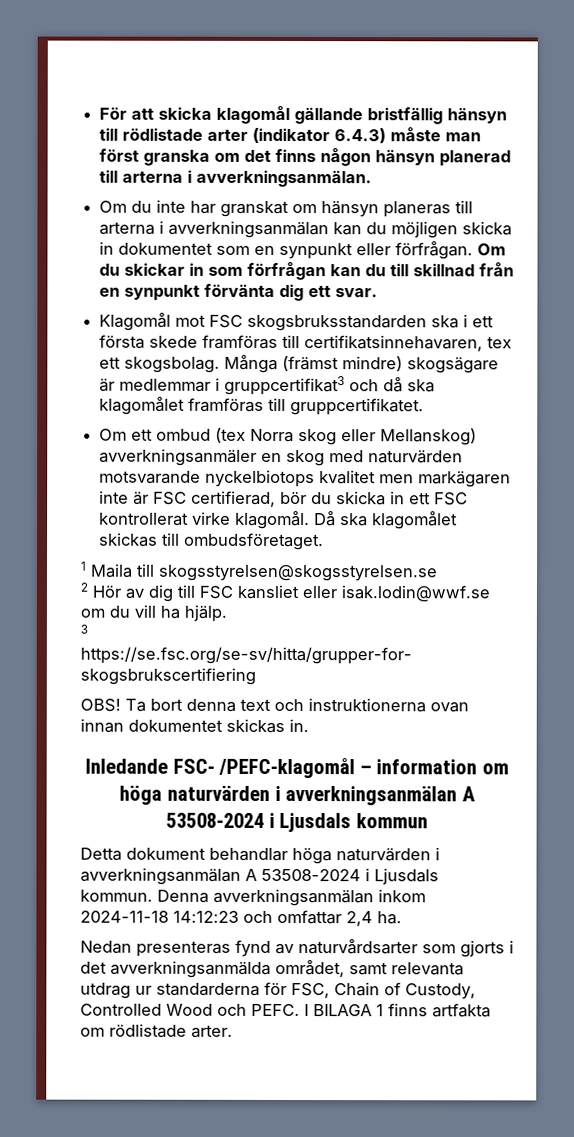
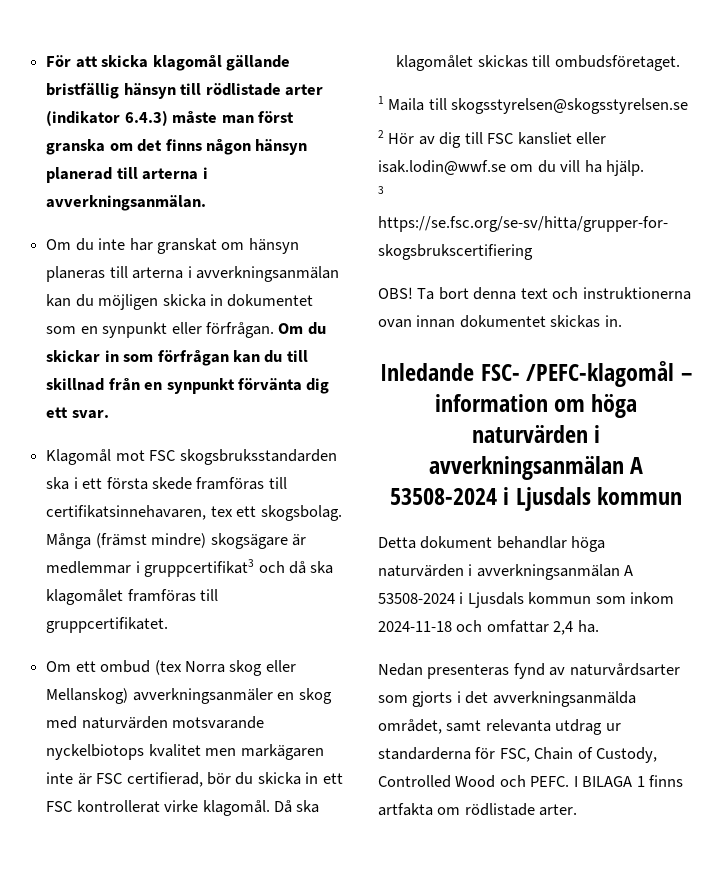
- Detta dokument behandlar höga naturvärden i avverkningsanmälan A 53508-2024 i Ljusdals kommun. Denna avverkningsanmälan inkom 2024-11-18 14:12:23 och omfattar 2,4 ha.
+ Detta dokument behandlar höga naturvärden i avverkningsanmälan A 53508-2024 i Ljusdals kommun som inkom 2024-11-18 och omfattar 2,4 ha.

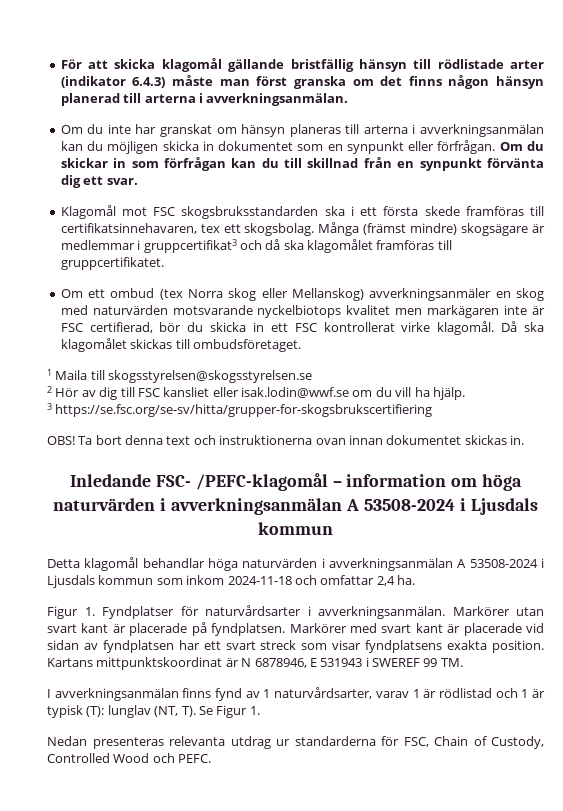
- Detta dokument behandlar höga naturvärden i avverkningsanmälan A 53508-2024 i Ljusdals kommun som inkom 2024-11-18 och omfattar 2,4 ha.
+ Detta klagomål behandlar höga naturvärden i avverkningsanmälan A 53508-2024 i Ljusdals kommun som inkom 2024-11-18 och omfattar 2,4 ha.
- Nedan presenteras fynd av naturvårdsarter som gjorts i det avverkningsanmälda området, samt relevanta utdrag ur standarderna för FSC, Chain of Custody, Controlled Wood och PEFC. I BILAGA 1 finns artfakta om rödlistade arter.
+ Figur 1. Fyndplatser för naturvårdsarter i avverkningsanmälan. Markörer utan svart kant är placerade på fyndplatsen. Markörer med svart kant är placerade vid sidan av fyndplatsen har ett svart streck som visar fyndplatsens exakta position. Kartans mittpunktskoordinat är N 6878946, E 531943 i SWEREF 99 TM.
+ I avverkningsanmälan finns fynd av 1 naturvårdsarter, varav 1 är rödlistad och 1 är typisk (T): lunglav (NT, T). Se Figur 1.
+ Nedan presenteras relevanta utdrag ur standarderna för FSC, Chain of Custody, Controlled Wood och PEFC.

